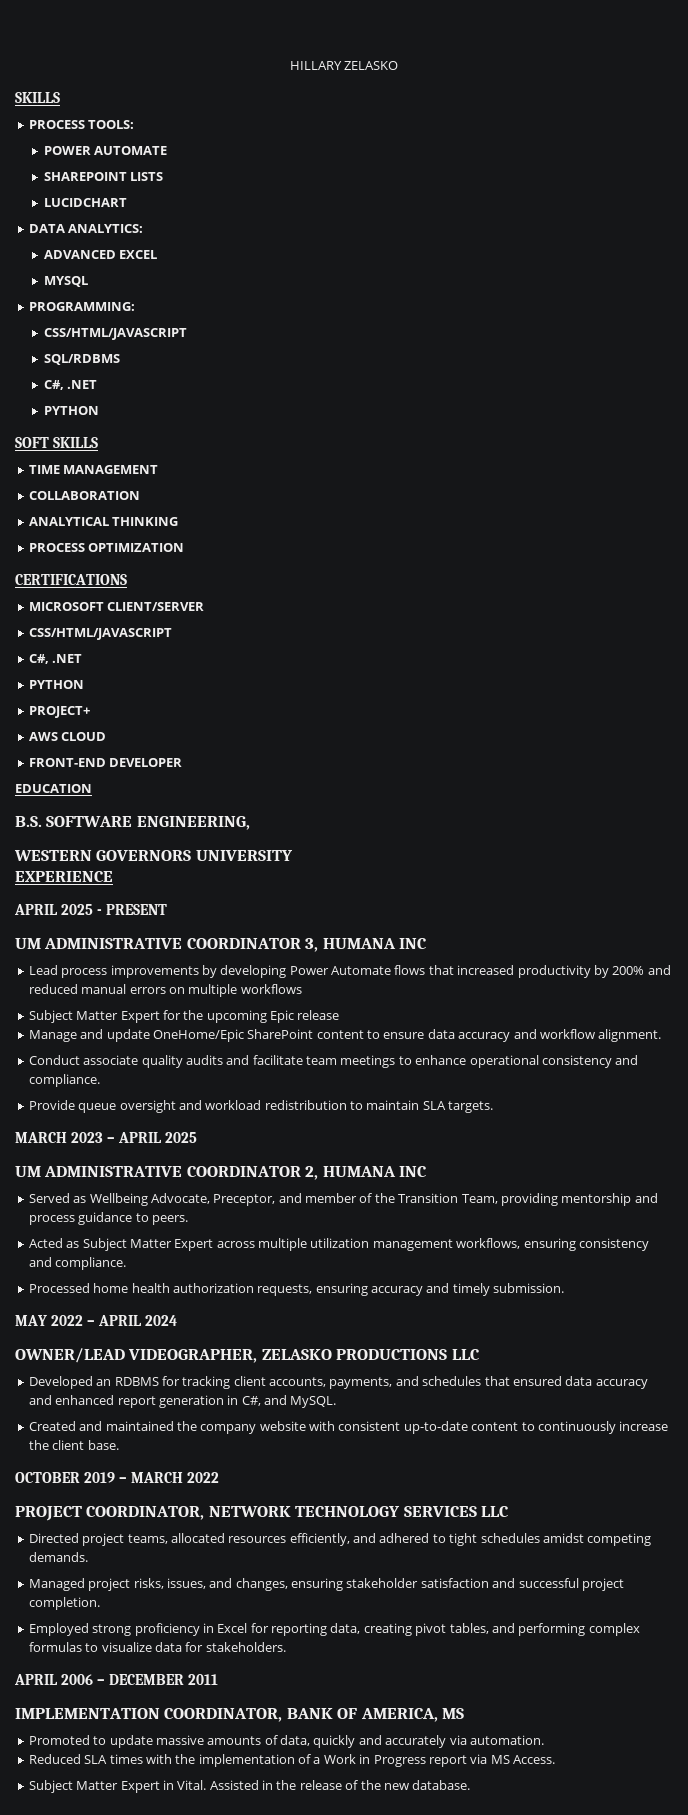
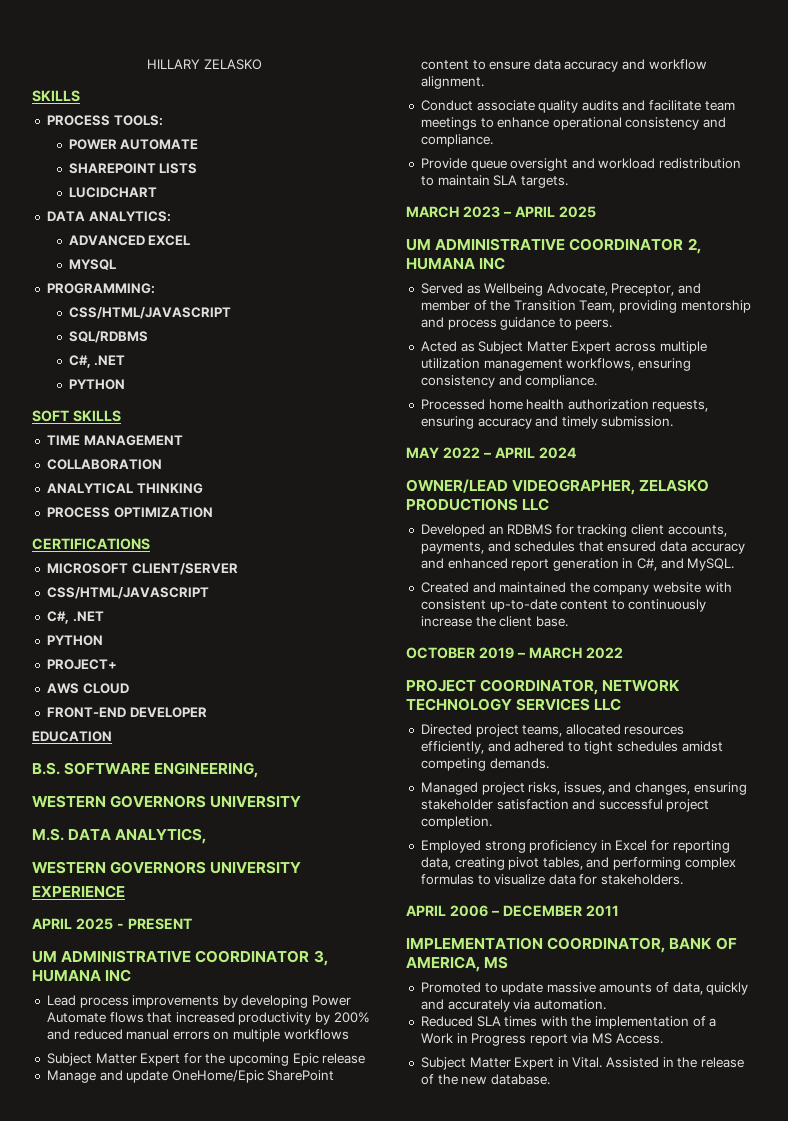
+ M.S. DATA ANALYTICS,
+ WESTERN GOVERNORS UNIVERSITY

